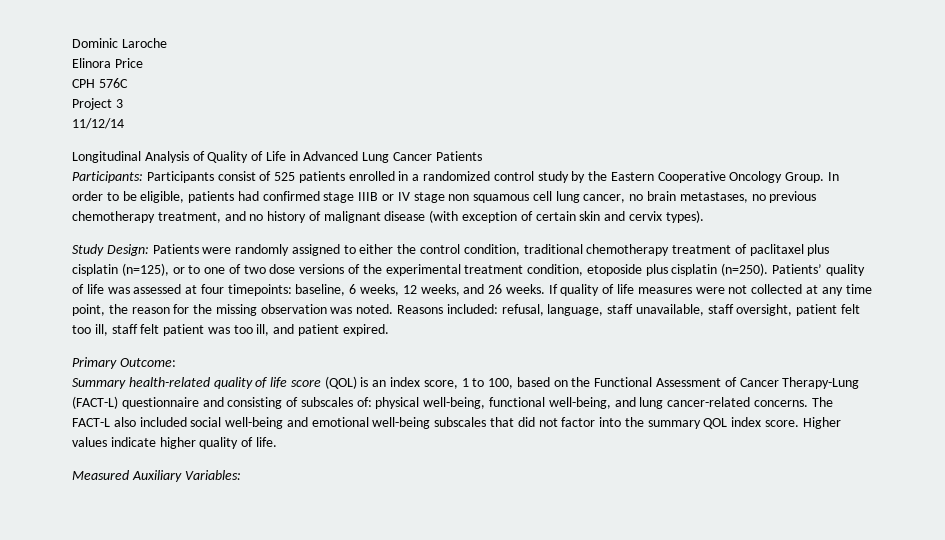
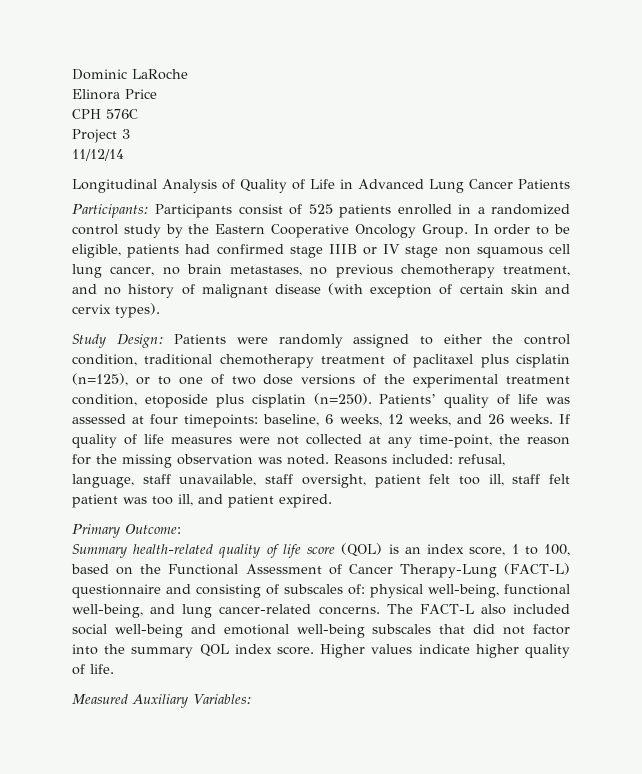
- Dominic Laroche
+ Dominic LaRoche
- If quality of life measures were not collected at any time point, the reason for the missing observation was noted.
+ If quality of life measures were not collected at any time-point, the reason for the missing observation was noted.

